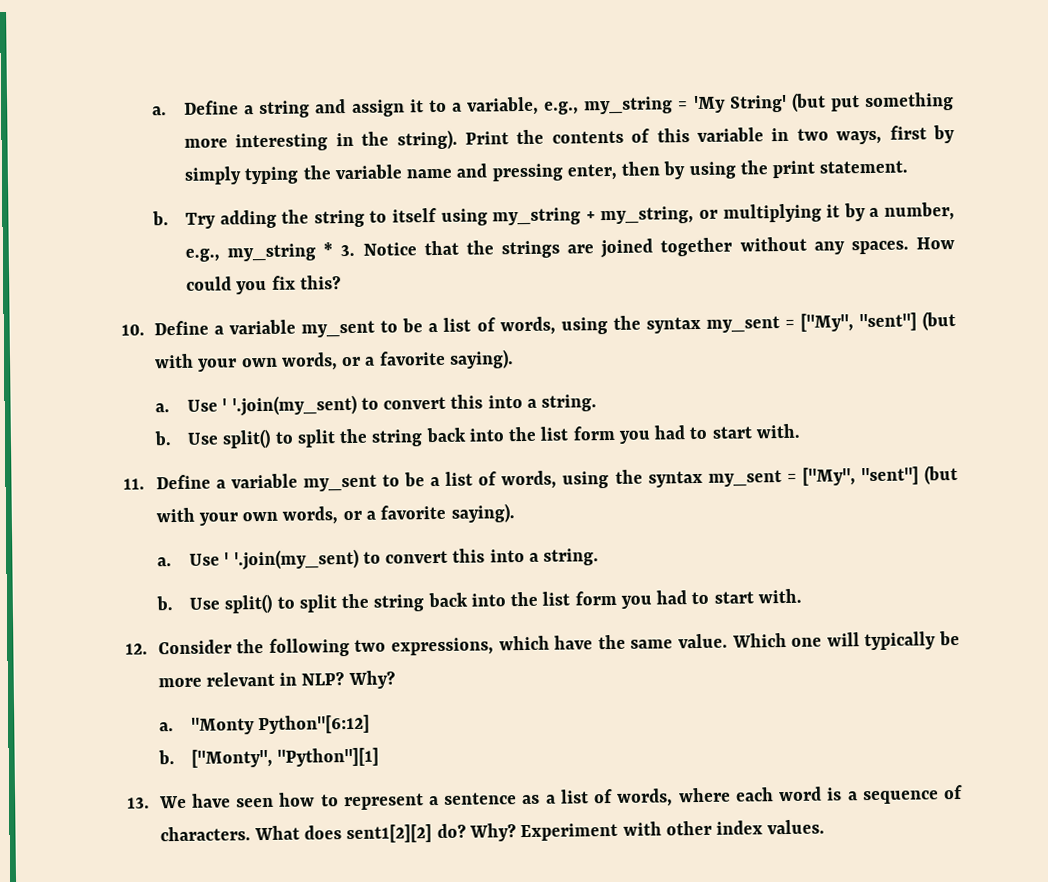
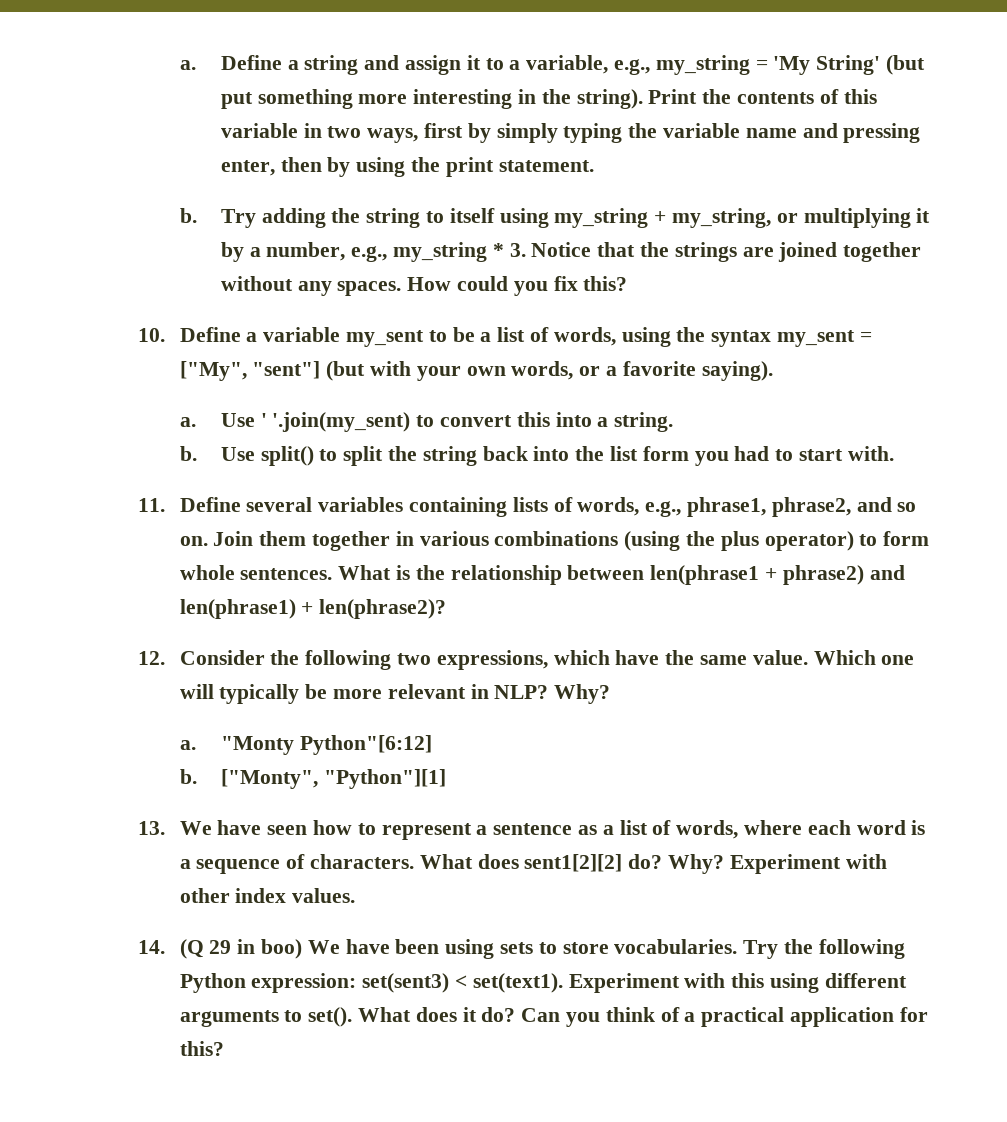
- 11. Define a variable my_sent to be a list of words, using the syntax my_sent = ["My", "sent"] (but with your own words, or a favorite saying).
- a. Use ' '.join(my_sent) to convert this into a string.
- b. Use split() to split the string back into the list form you had to start with.
+ 11. Define several variables containing lists of words, e.g., phrase1, phrase2, and so on. Join them together in various combinations (using the plus operator) to form whole sentences. What is the relationship between len(phrase1 + phrase2) and len(phrase1) + len(phrase2)?
+ 14. (Q 29 in boo) We have been using sets to store vocabularies. Try the following Python expression: set(sent3) < set(text1). Experiment with this using different arguments to set(). What does it do? Can you think of a practical application for this?

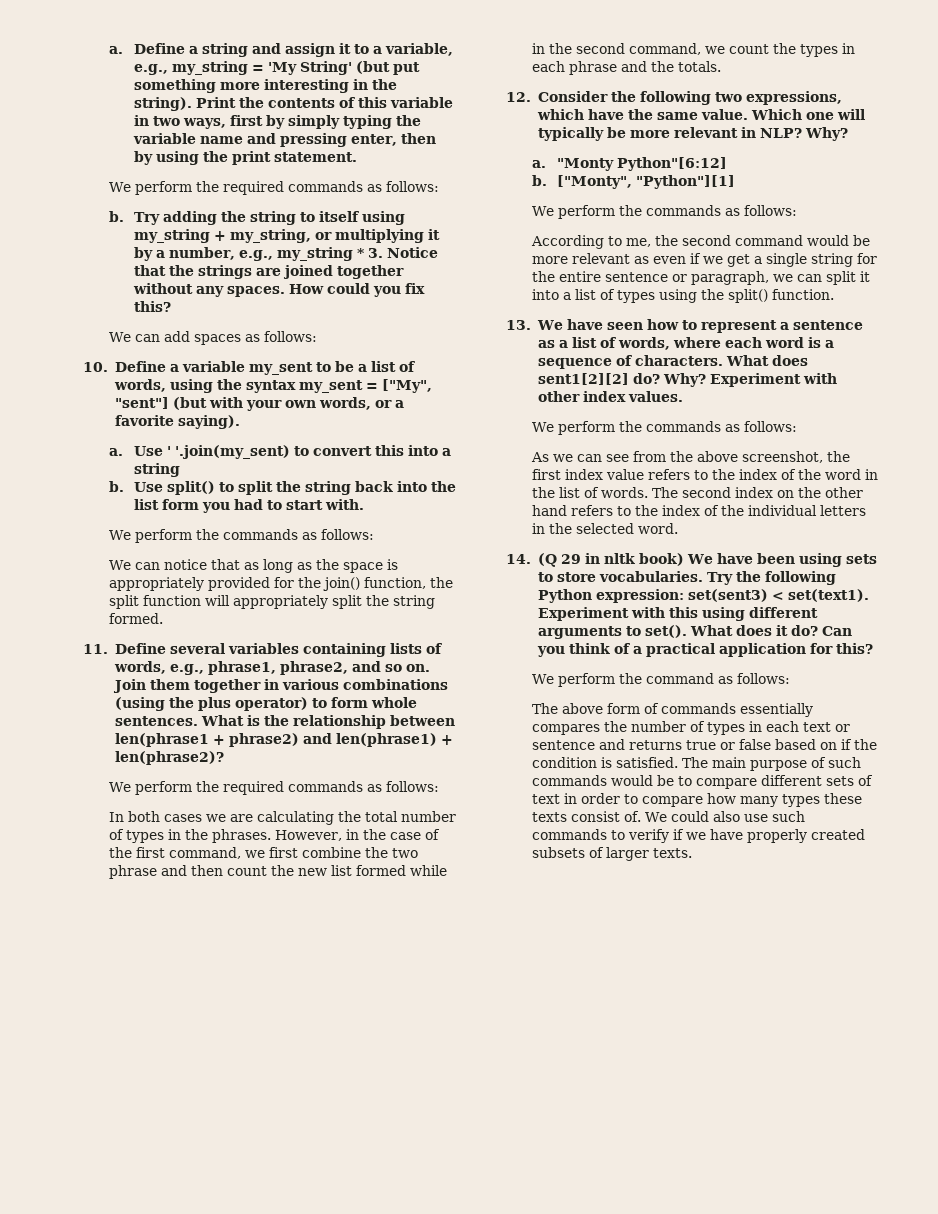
  Print the contents of this variable in two ways, first by simply typing the variable name and pressing enter, then by using the print statement.
+ We perform the required commands as follows:
+ We can add spaces as follows:
- Use ' '.join(my_sent) to convert this into a string.
+ Use ' '.join(my_sent) to convert this into a string
  Use split() to split the string back into the list form you had to start with.
+ We perform the commands as follows:
+ We can notice that as long as the space is appropriately provided for the join() function, the split function will appropriately split the string formed.
  What is the relationship between len(phrase1 + phrase2) and len(phrase1) + len(phrase2)?
+ We perform the required commands as follows:
+ In both cases we are calculating the total number of types in the phrases. However, in the case of the first command, we first combine the two phrase and then count the new list formed while in the second command, we count the types in each phrase and the totals.
  ["Monty", "Python"][1]
+ We perform the commands as follows:
+ According to me, the second command would be more relevant as even if we get a single string for the entire sentence or paragraph, we can split it into a list of types using the split() function.
  Experiment with other index values.
+ We perform the commands as follows:
+ As we can see from the above screenshot, the first index value refers to the index of the word in the list of words. The second index on the other hand refers to the index of the individual letters in the selected word.
- 14. (Q 29 in boo) We have been using sets to store vocabularies.
+ 14. (Q 29 in nltk book) We have been using sets to store vocabularies.
+ We perform the command as follows:
+ The above form of commands essentially compares the number of types in each text or sentence and returns true or false based on if the condition is satisfied. The main purpose of such commands would be to compare different sets of text in order to compare how many types these texts consist of. We could also use such commands to verify if we have properly created subsets of larger texts.

